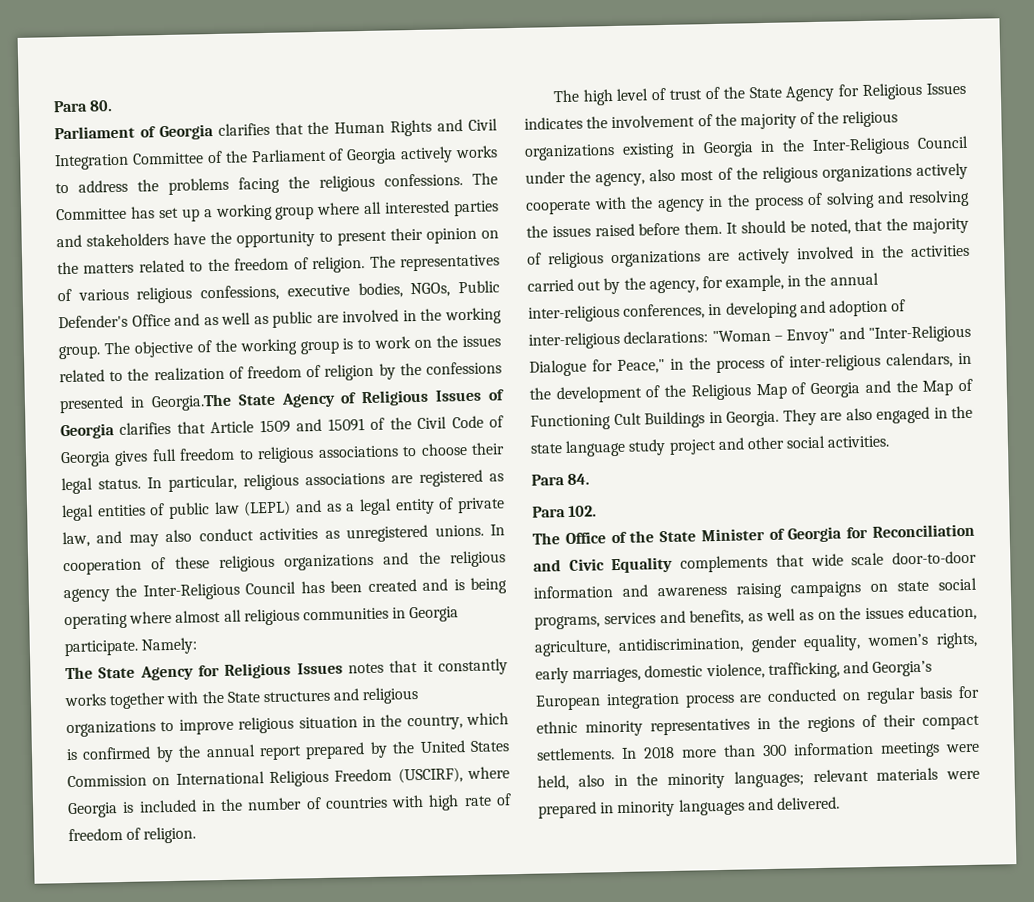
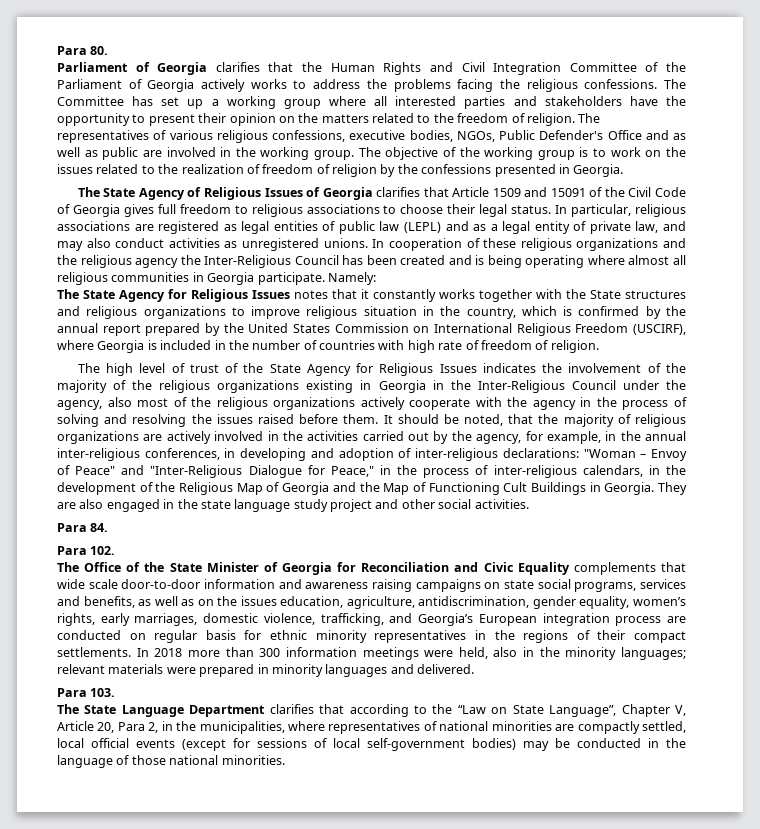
- The objective of the working group is to work on the issues related to the realization of freedom of religion by the confessions presented in Georgia.The State Agency of Religious Issues of Georgia clarifies that Article 1509 and 15091 of the Civil Code of Georgia gives full freedom to religious associations to choose their legal status.
+ The objective of the working group is to work on the issues related to the realization of freedom of religion by the confessions presented in Georgia.
+ The State Agency of Religious Issues of Georgia clarifies that Article 1509 and 15091 of the Civil Code of Georgia gives full freedom to religious associations to choose their legal status.
- "Woman – Envoy" and "Inter-Religious Dialogue for Peace," in the process of inter-religious calendars, in the development of the Religious Map of Georgia and the Map of Functioning Cult Buildings in Georgia.
+ "Woman – Envoy of Peace" and "Inter-Religious Dialogue for Peace," in the process of inter-religious calendars, in the development of the Religious Map of Georgia and the Map of Functioning Cult Buildings in Georgia.
+ Para 103.
+ The State Language Department clarifies that according to the “Law on State Language”, Chapter V, Article 20, Para 2, in the municipalities, where representatives of national minorities are compactly settled, local official events (except for sessions of local self-government bodies) may be conducted in the language of those national minorities.

